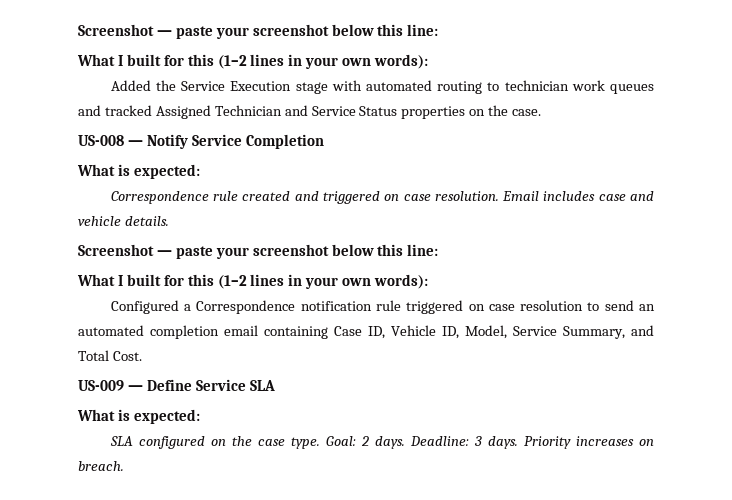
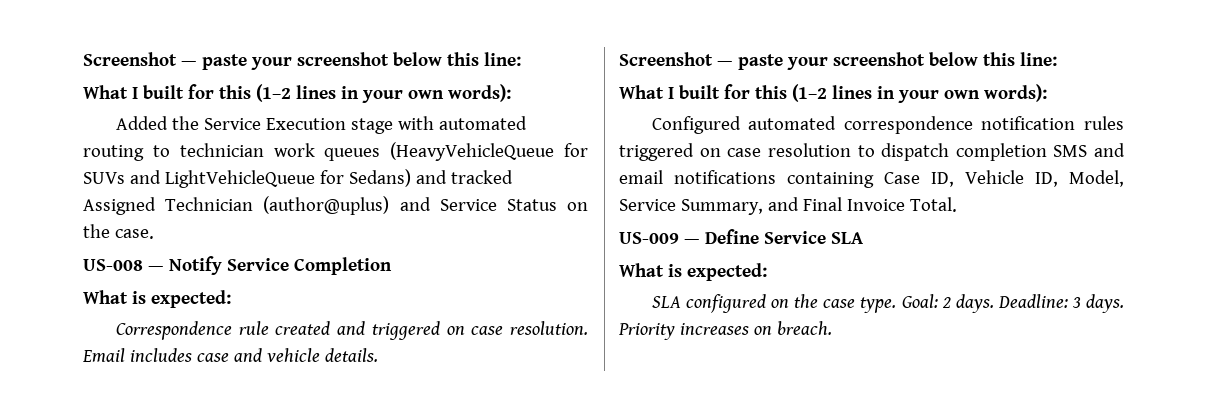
- Added the Service Execution stage with automated routing to technician work queues and tracked Assigned Technician and Service Status properties on the case.
+ Added the Service Execution stage with automated routing to technician work queues (HeavyVehicleQueue for SUVs and LightVehicleQueue for Sedans) and tracked Assigned Technician (author@uplus) and Service Status on the case.
- Configured a Correspondence notification rule triggered on case resolution to send an automated completion email containing Case ID, Vehicle ID, Model, Service Summary, and Total Cost.
+ Configured automated correspondence notification rules triggered on case resolution to dispatch completion SMS and email notifications containing Case ID, Vehicle ID, Model, Service Summary, and Final Invoice Total.

